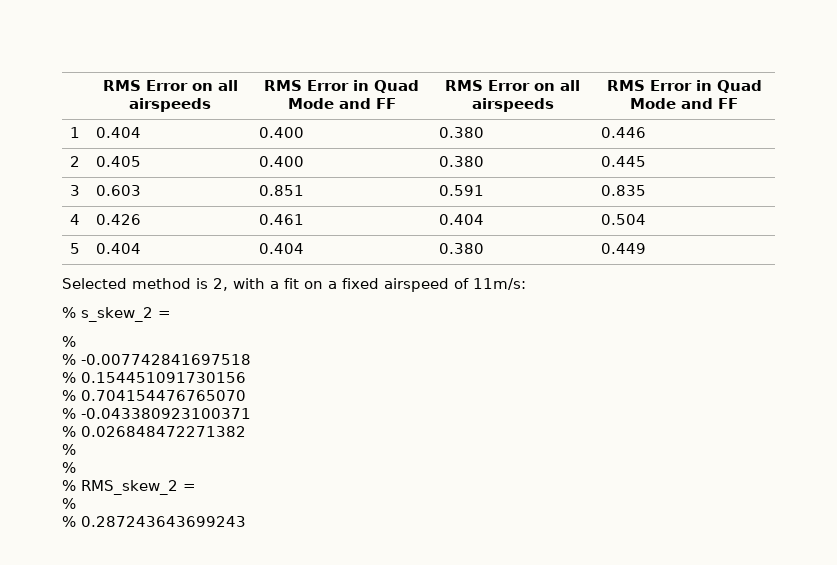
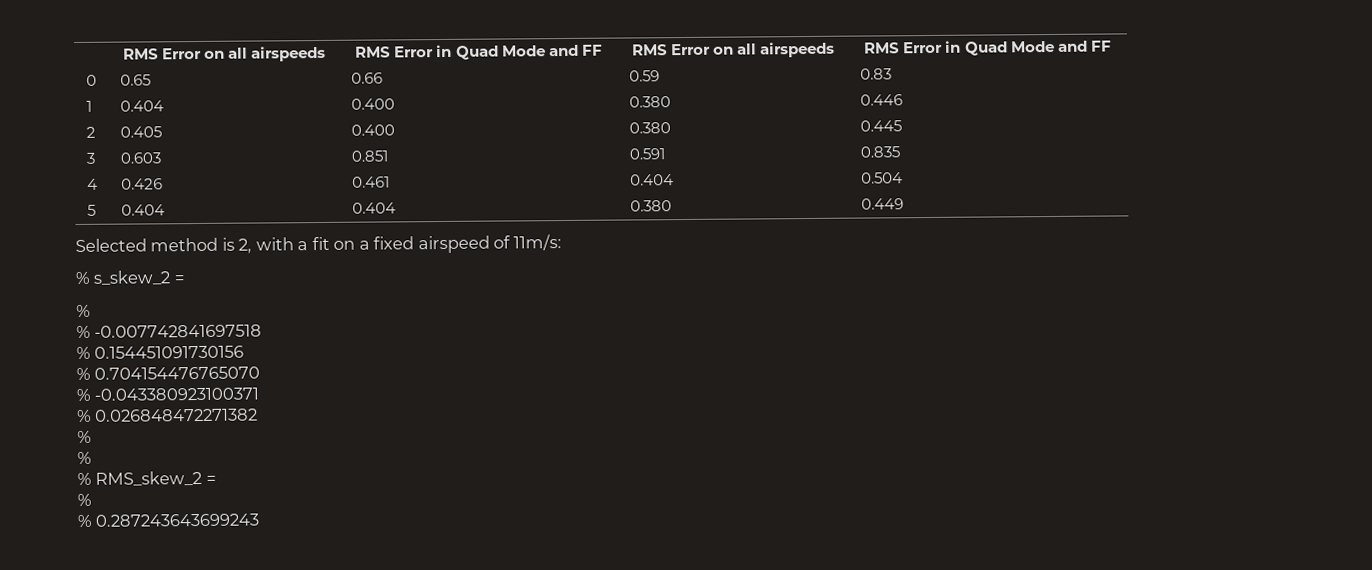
+ 0 | 0.65 | 0.66 | 0.59 | 0.83

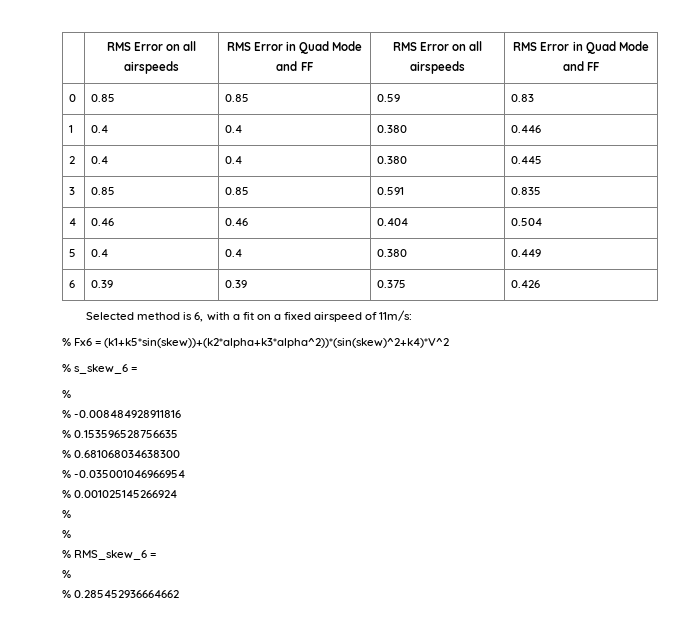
- 0 | 0.65 | 0.66 | 0.59 | 0.83
+ 0 | 0.85 | 0.85 | 0.59 | 0.83
- 1 | 0.404 | 0.400 | 0.380 | 0.446
+ 1 | 0.4 | 0.4 | 0.380 | 0.446
- 2 | 0.405 | 0.400 | 0.380 | 0.445
+ 2 | 0.4 | 0.4 | 0.380 | 0.445
- 3 | 0.603 | 0.851 | 0.591 | 0.835
+ 3 | 0.85 | 0.85 | 0.591 | 0.835
- 4 | 0.426 | 0.461 | 0.404 | 0.504
+ 4 | 0.46 | 0.46 | 0.404 | 0.504
- 5 | 0.404 | 0.404 | 0.380 | 0.449
+ 5 | 0.4 | 0.4 | 0.380 | 0.449
+ 6 | 0.39 | 0.39 | 0.375 | 0.426
- Selected method is 2, with a fit on a fixed airspeed of 11m/s:
+ Selected method is 6, with a fit on a fixed airspeed of 11m/s:
- % s_skew_2 =
+ % Fx6 = (k1+k5*sin(skew))+(k2*alpha+k3*alpha^2))*(sin(skew)^2+k4)*V^2
+ % s_skew_6 =
  %
- % -0.007742841697518
- % 0.154451091730156
- % 0.704154476765070
- % -0.043380923100371
- % 0.026848472271382
+ % -0.008484928911816
+ % 0.153596528756635
+ % 0.681068034638300
+ % -0.035001046966954
+ % 0.001025145266924
- % RMS_skew_2 =
+ % RMS_skew_6 =
  %
- % 0.287243643699243
+ % 0.285452936664662

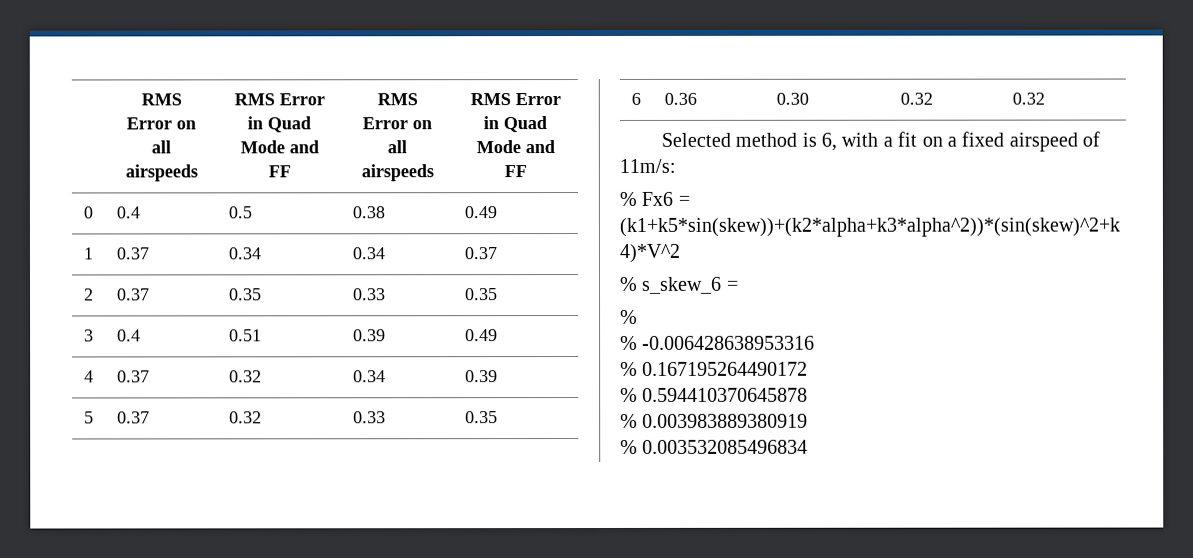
- 0 | 0.85 | 0.85 | 0.59 | 0.83
- 1 | 0.4 | 0.4 | 0.380 | 0.446
- 2 | 0.4 | 0.4 | 0.380 | 0.445
- 3 | 0.85 | 0.85 | 0.591 | 0.835
- 4 | 0.46 | 0.46 | 0.404 | 0.504
- 5 | 0.4 | 0.4 | 0.380 | 0.449
- 6 | 0.39 | 0.39 | 0.375 | 0.426
+ 0 | 0.4 | 0.5 | 0.38 | 0.49
+ 1 | 0.37 | 0.34 | 0.34 | 0.37
+ 2 | 0.37 | 0.35 | 0.33 | 0.35
+ 3 | 0.4 | 0.51 | 0.39 | 0.49
+ 4 | 0.37 | 0.32 | 0.34 | 0.39
+ 5 | 0.37 | 0.32 | 0.33 | 0.35
+ 6 | 0.36 | 0.30 | 0.32 | 0.32
- % -0.008484928911816
- % 0.153596528756635
- % 0.681068034638300
- % -0.035001046966954
- % 0.001025145266924
- %
- %
- % RMS_skew_6 =
- %
- % 0.285452936664662
+ % -0.006428638953316
+ % 0.167195264490172
+ % 0.594410370645878
+ % 0.003983889380919
+ % 0.003532085496834

